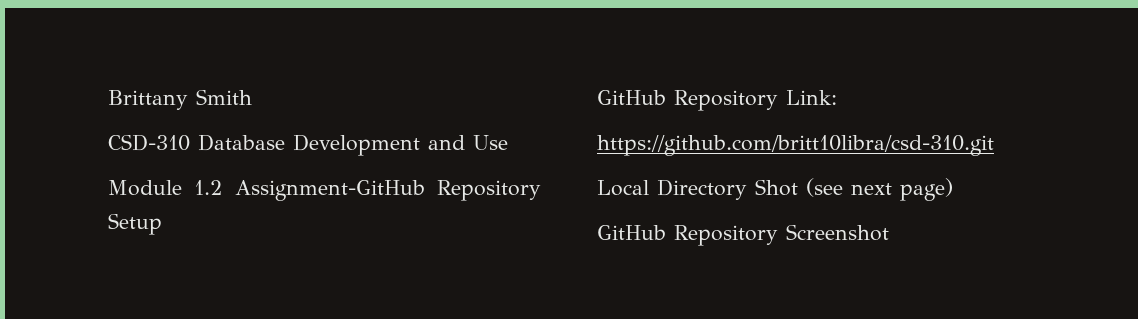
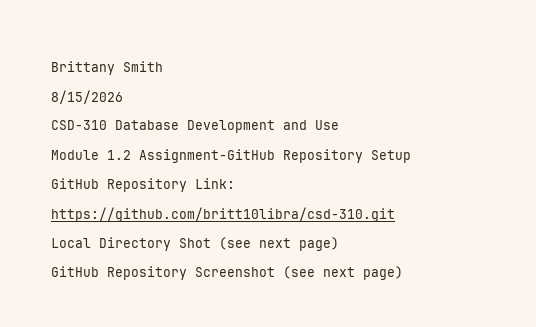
+ 8/15/2026
- GitHub Repository Screenshot
+ GitHub Repository Screenshot (see next page)

